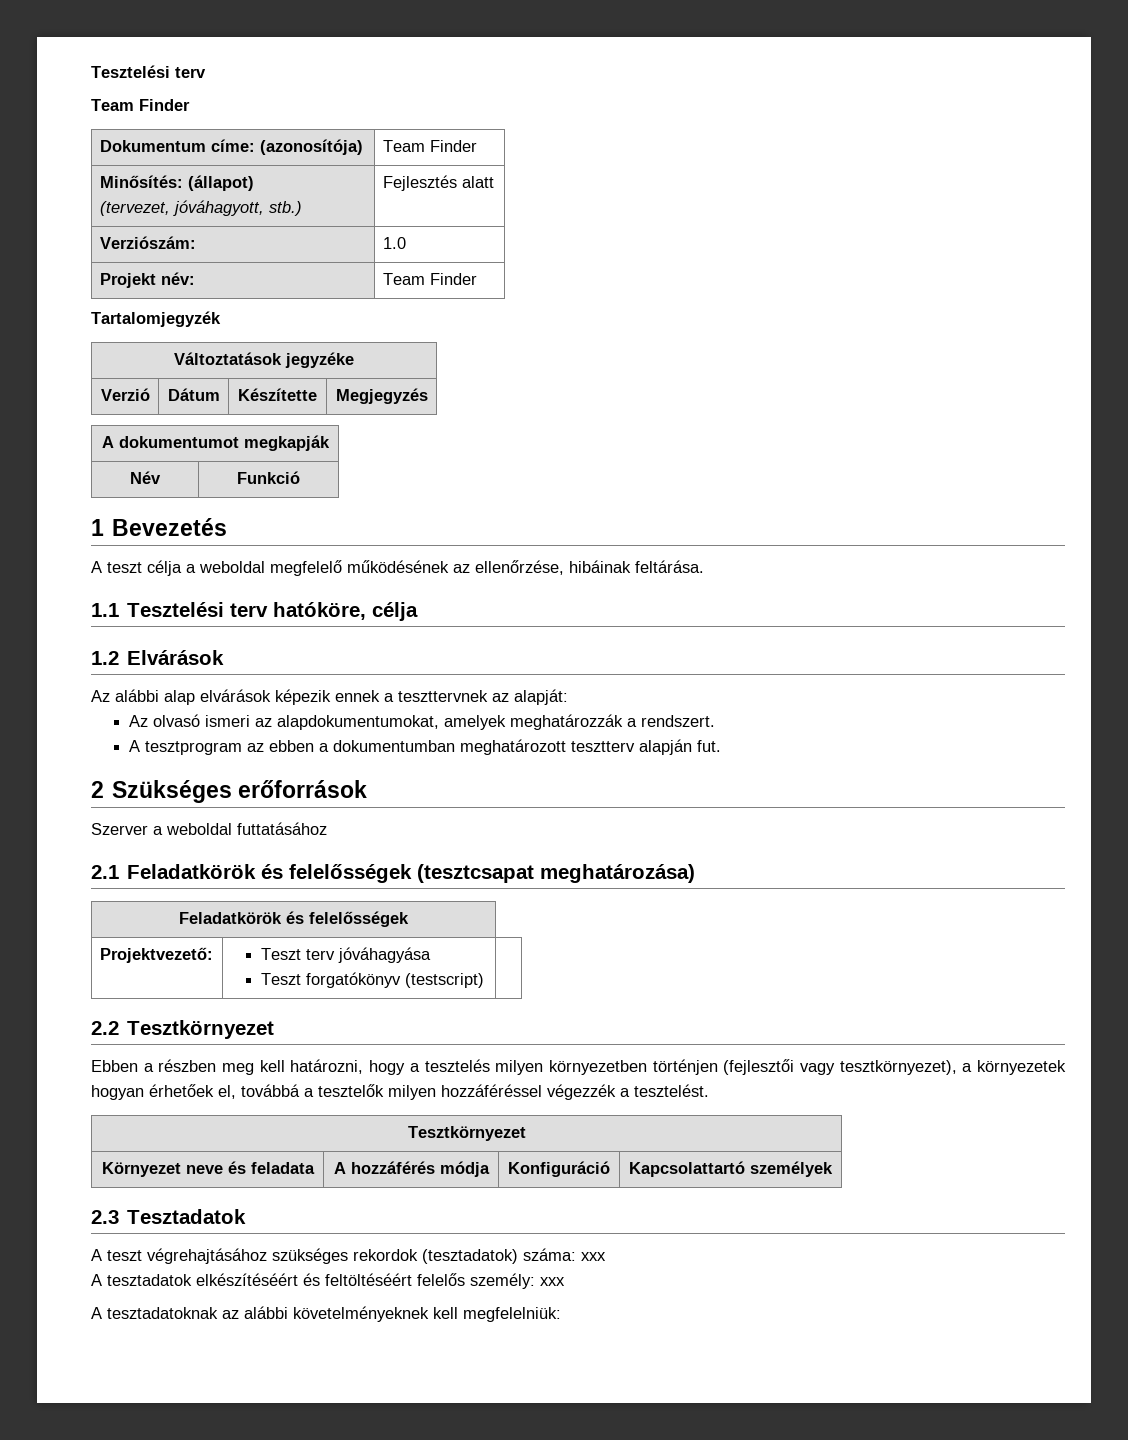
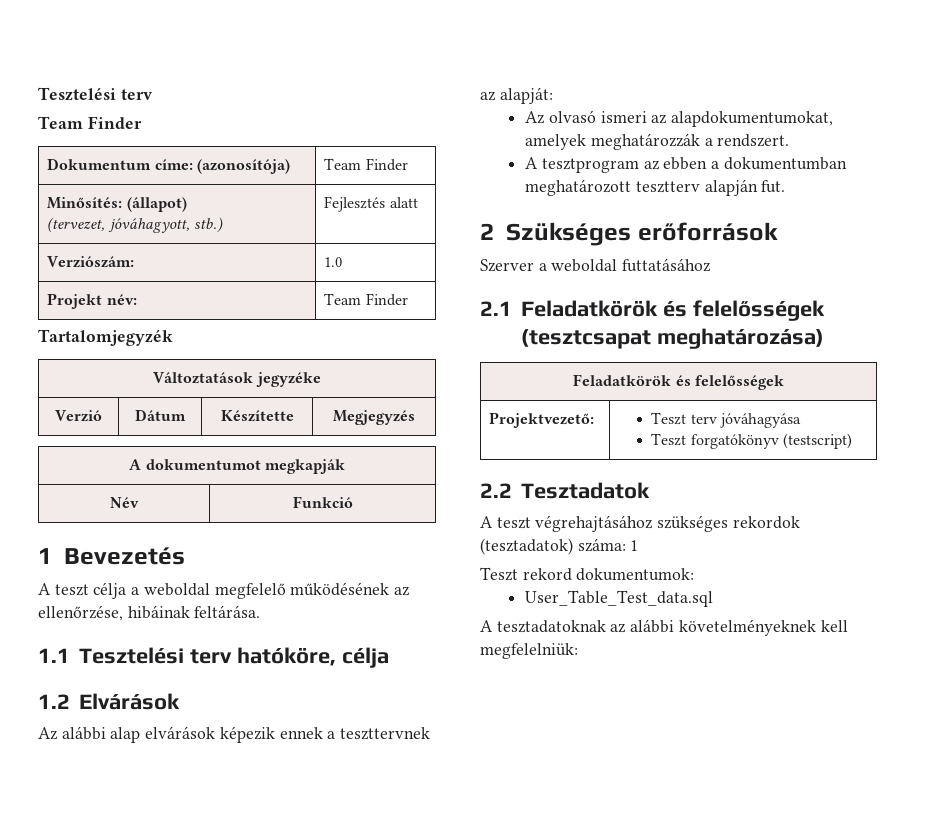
  Projektvezető: | Teszt terv jóváhagyása
- Teszt forgatókönyv (testscript) |
- 2.2 Tesztkörnyezet
- Ebben a részben meg kell határozni, hogy a tesztelés milyen környezetben történjen (fejlesztői vagy tesztkörnyezet), a környezetek hogyan érhetőek el, továbbá a tesztelők milyen hozzáféréssel végezzék a tesztelést.
- Tesztkörnyezet
- Környezet neve és feladata | A hozzáférés módja | Konfiguráció | Kapcsolattartó személyek
- 2.3 Tesztadatok
+ Teszt forgatókönyv (testscript)
+ 2.2 Tesztadatok
- A teszt végrehajtásához szükséges rekordok (tesztadatok) száma: xxx
- A tesztadatok elkészítéséért és feltöltéséért felelős személy: xxx
+ A teszt végrehajtásához szükséges rekordok (tesztadatok) száma: 1
+ Teszt rekord dokumentumok:
+ User_Table_Test_data.sql

